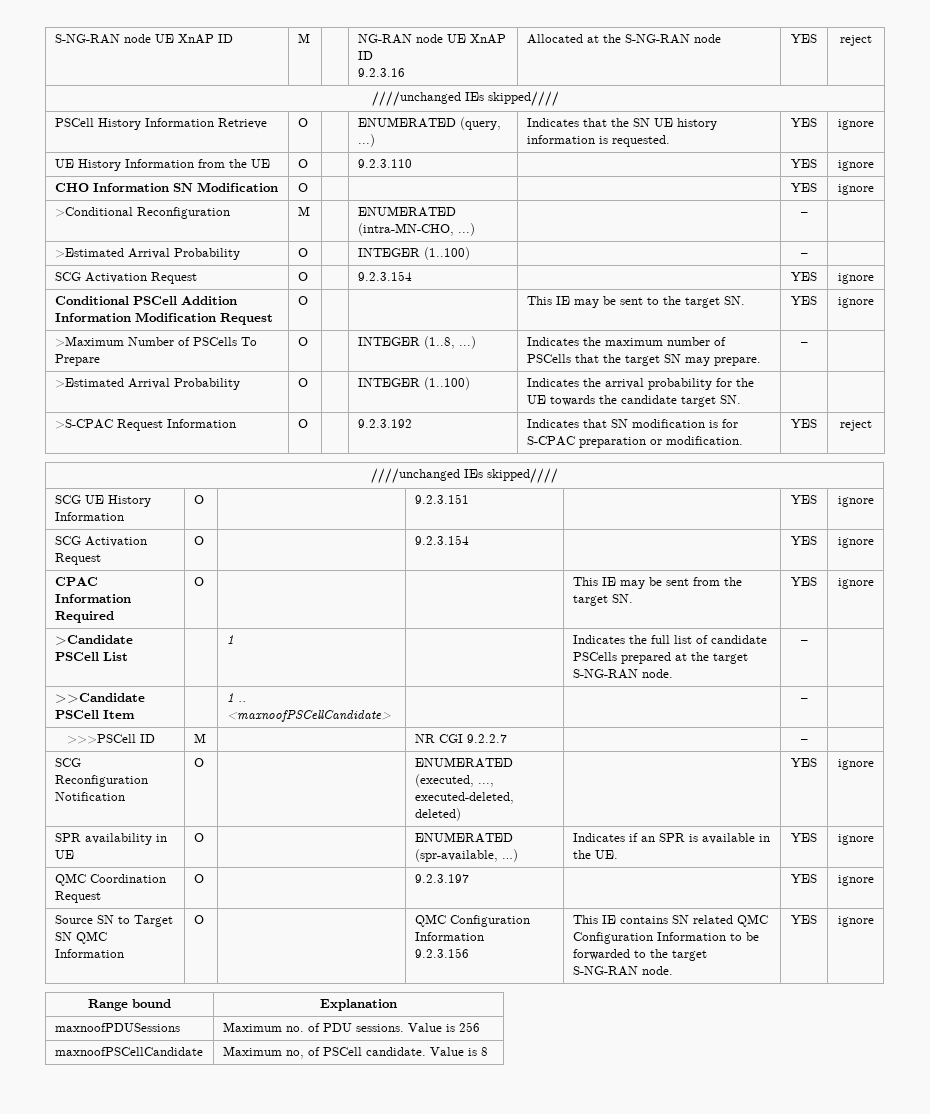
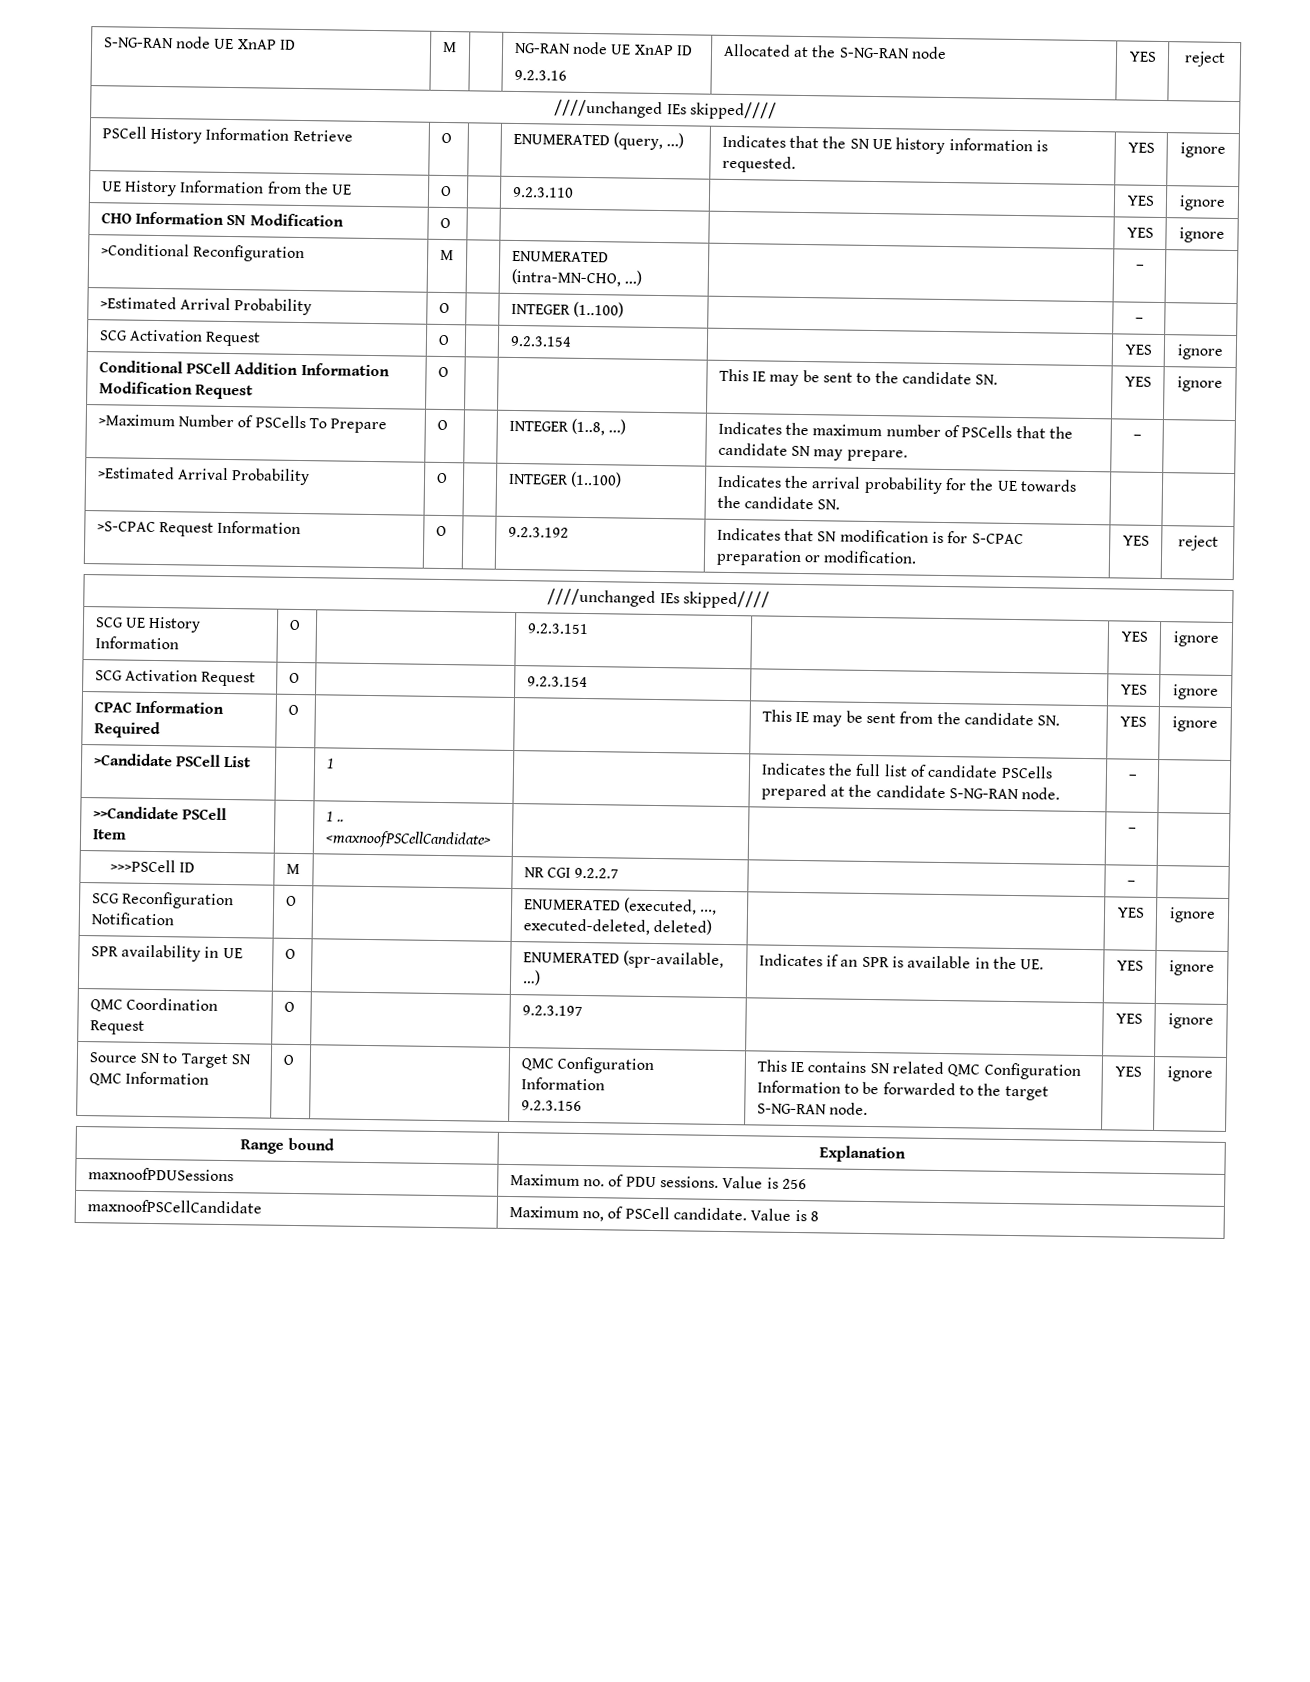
- Conditional PSCell Addition Information Modification Request | O | | | This IE may be sent to the target SN. | YES | ignore
+ Conditional PSCell Addition Information Modification Request | O | | | This IE may be sent to the candidate SN. | YES | ignore
- >Maximum Number of PSCells To Prepare | O | | INTEGER (1..8, ...) | Indicates the maximum number of PSCells that the target SN may prepare. | – |
+ >Maximum Number of PSCells To Prepare | O | | INTEGER (1..8, ...) | Indicates the maximum number of PSCells that the candidate SN may prepare. | – |
- >Estimated Arrival Probability | O | | INTEGER (1..100) | Indicates the arrival probability for the UE towards the candidate target SN. | |
+ >Estimated Arrival Probability | O | | INTEGER (1..100) | Indicates the arrival probability for the UE towards the candidate SN. | |
- CPAC Information Required | O | | | This IE may be sent from the target SN. | YES | ignore
+ CPAC Information Required | O | | | This IE may be sent from the candidate SN. | YES | ignore
- >Candidate PSCell List | | 1 | | Indicates the full list of candidate PSCells prepared at the target S-NG-RAN node. | – |
+ >Candidate PSCell List | | 1 | | Indicates the full list of candidate PSCells prepared at the candidate S-NG-RAN node. | – |

